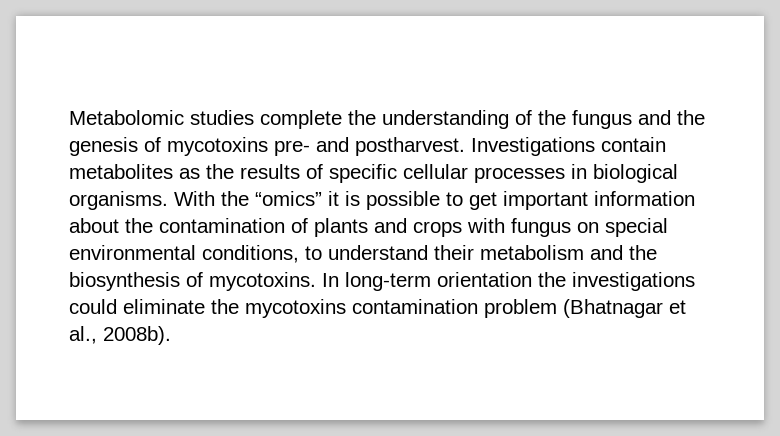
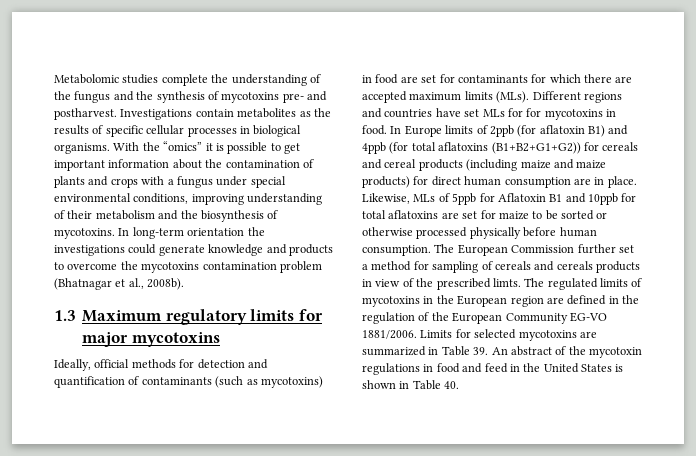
- Metabolomic studies complete the understanding of the fungus and the genesis of mycotoxins pre- and postharvest.
+ Metabolomic studies complete the understanding of the fungus and the synthesis of mycotoxins pre- and postharvest.
- With the “omics” it is possible to get important information about the contamination of plants and crops with fungus on special environmental conditions, to understand their metabolism and the biosynthesis of mycotoxins.
+ With the “omics” it is possible to get important information about the contamination of plants and crops with a fungus under special environmental conditions, improving understanding of their metabolism and the biosynthesis of mycotoxins.
- In long-term orientation the investigations could eliminate the mycotoxins contamination problem (Bhatnagar et al., 2008b).
+ In long-term orientation the investigations could generate knowledge and products to overcome the mycotoxins contamination problem (Bhatnagar et al., 2008b).
+ 1.3 Maximum regulatory limits for major mycotoxins
+ Ideally, official methods for detection and quantification of contaminants (such as mycotoxins) in food are set for contaminants for which there are accepted maximum limits (MLs). Different regions and countries have set MLs for for mycotoxins in food. In Europe limits of 2ppb (for aflatoxin B1) and 4ppb (for total aflatoxins (B1+B2+G1+G2)) for cereals and cereal products (including maize and maize products) for direct human consumption are in place. Likewise, MLs of 5ppb for Aflatoxin B1 and 10ppb for total aflatoxins are set for maize to be sorted or otherwise processed physically before human consumption. The European Commission further set a method for sampling of cereals and cereals products in view of the prescribed limts. The regulated limits of mycotoxins in the European region are defined in the regulation of the European Community EG-VO 1881/2006. Limits for selected mycotoxins are summarized in Table 39. An abstract of the mycotoxin regulations in food and feed in the United States is shown in Table 40.

